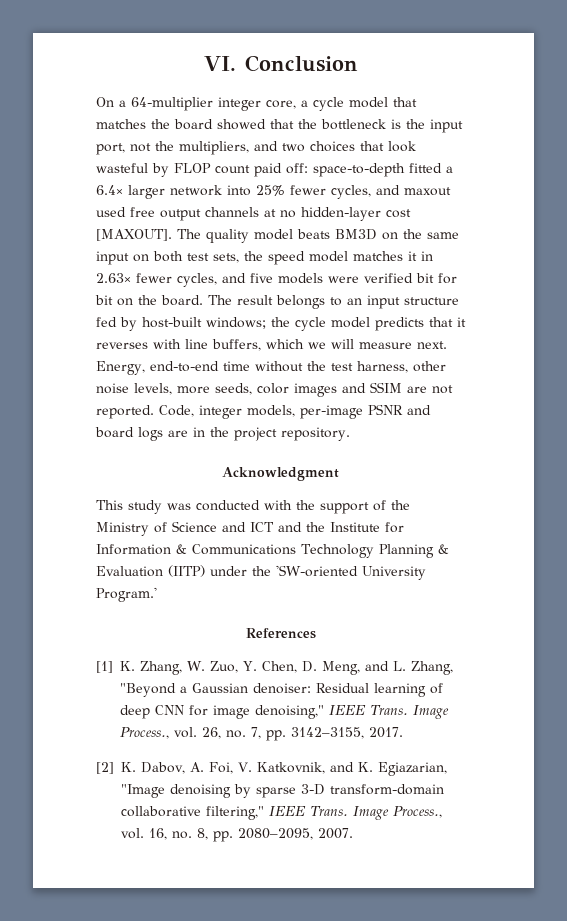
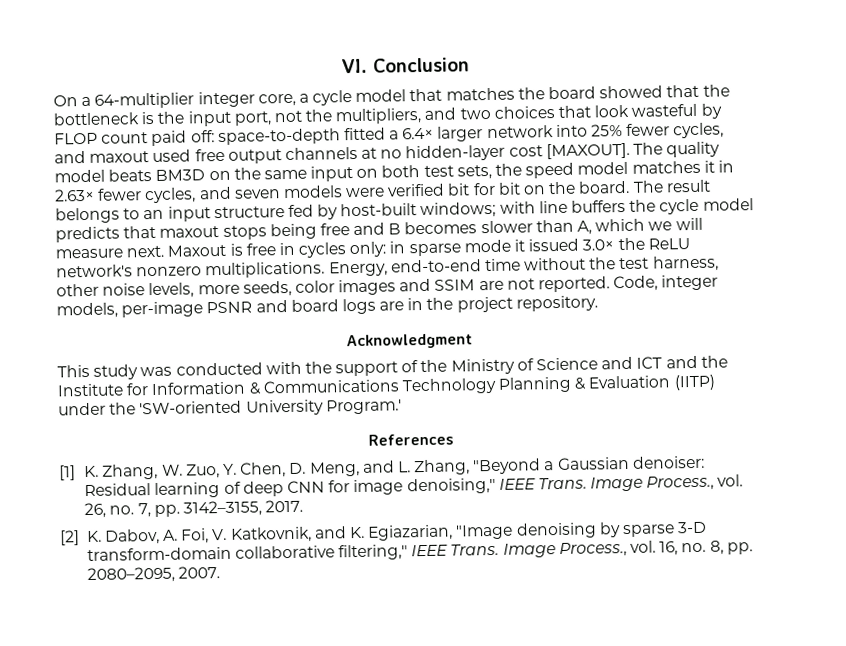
- The quality model beats BM3D on the same input on both test sets, the speed model matches it in 2.63× fewer cycles, and five models were verified bit for bit on the board.
+ The quality model beats BM3D on the same input on both test sets, the speed model matches it in 2.63× fewer cycles, and seven models were verified bit for bit on the board.
- The result belongs to an input structure fed by host-built windows; the cycle model predicts that it reverses with line buffers, which we will measure next.
+ The result belongs to an input structure fed by host-built windows; with line buffers the cycle model predicts that maxout stops being free and B becomes slower than A, which we will measure next.
+ Maxout is free in cycles only: in sparse mode it issued 3.0× the ReLU network's nonzero multiplications.

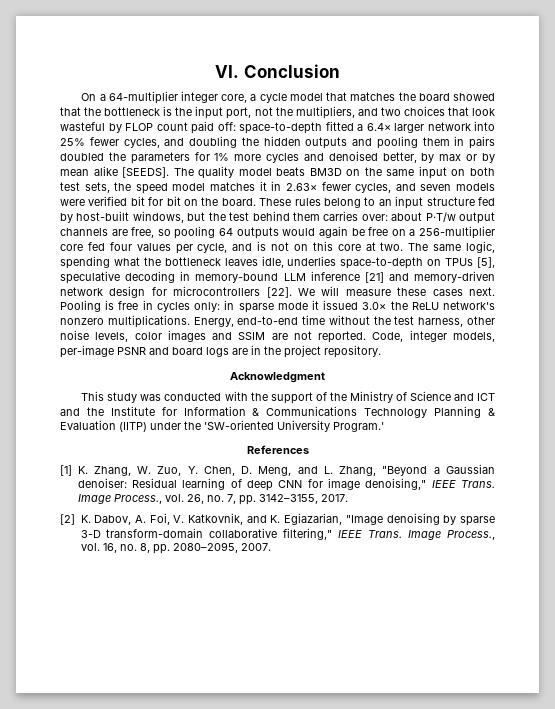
- On a 64-multiplier integer core, a cycle model that matches the board showed that the bottleneck is the input port, not the multipliers, and two choices that look wasteful by FLOP count paid off: space-to-depth fitted a 6.4× larger network into 25% fewer cycles, and maxout used free output channels at no hidden-layer cost [MAXOUT].
+ On a 64-multiplier integer core, a cycle model that matches the board showed that the bottleneck is the input port, not the multipliers, and two choices that look wasteful by FLOP count paid off: space-to-depth fitted a 6.4× larger network into 25% fewer cycles, and doubling the hidden outputs and pooling them in pairs doubled the parameters for 1% more cycles and denoised better, by max or by mean alike [SEEDS].
- The result belongs to an input structure fed by host-built windows; with line buffers the cycle model predicts that maxout stops being free and B becomes slower than A, which we will measure next. Maxout is free in cycles only: in sparse mode it issued 3.0× the ReLU network's nonzero multiplications.
+ These rules belong to an input structure fed by host-built windows, but the test behind them carries over: about P·T/w output channels are free, so pooling 64 outputs would again be free on a 256-multiplier core fed four values per cycle, and is not on this core at two. The same logic, spending what the bottleneck leaves idle, underlies space-to-depth on TPUs [5], speculative decoding in memory-bound LLM inference [21] and memory-driven network design for microcontrollers [22]. We will measure these cases next. Pooling is free in cycles only: in sparse mode it issued 3.0× the ReLU network's nonzero multiplications.
- Energy, end-to-end time without the test harness, other noise levels, more seeds, color images and SSIM are not reported.
+ Energy, end-to-end time without the test harness, other noise levels, color images and SSIM are not reported.

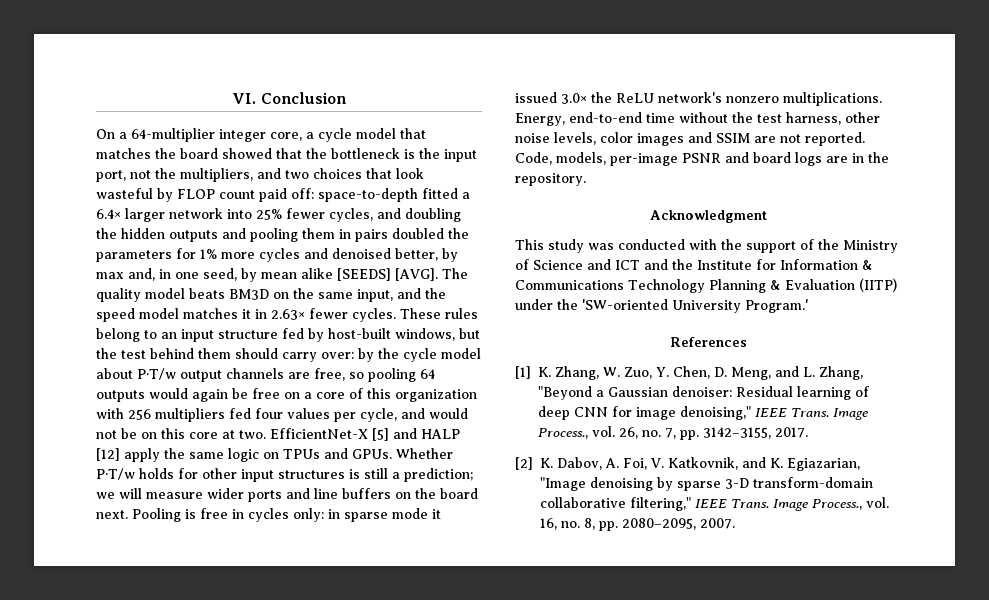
- space-to-depth fitted a 6.4× larger network into 25% fewer cycles, and doubling the hidden outputs and pooling them in pairs doubled the parameters for 1% more cycles and denoised better, by max or by mean alike [SEEDS].
+ space-to-depth fitted a 6.4× larger network into 25% fewer cycles, and doubling the hidden outputs and pooling them in pairs doubled the parameters for 1% more cycles and denoised better, by max and, in one seed, by mean alike [SEEDS] [AVG].
- The quality model beats BM3D on the same input on both test sets, the speed model matches it in 2.63× fewer cycles, and seven models were verified bit for bit on the board.
+ The quality model beats BM3D on the same input, and the speed model matches it in 2.63× fewer cycles.
- These rules belong to an input structure fed by host-built windows, but the test behind them carries over: about P·T/w output channels are free, so pooling 64 outputs would again be free on a 256-multiplier core fed four values per cycle, and is not on this core at two.
+ These rules belong to an input structure fed by host-built windows, but the test behind them should carry over: by the cycle model about P·T/w output channels are free, so pooling 64 outputs would again be free on a core of this organization with 256 multipliers fed four values per cycle, and would not be on this core at two.
- The same logic, spending what the bottleneck leaves idle, underlies space-to-depth on TPUs [5], speculative decoding in memory-bound LLM inference [21] and memory-driven network design for microcontrollers [22]. We will measure these cases next.
+ EfficientNet-X [5] and HALP [12] apply the same logic on TPUs and GPUs. Whether P·T/w holds for other input structures is still a prediction; we will measure wider ports and line buffers on the board next.
- Code, integer models, per-image PSNR and board logs are in the project repository.
+ Code, models, per-image PSNR and board logs are in the repository.

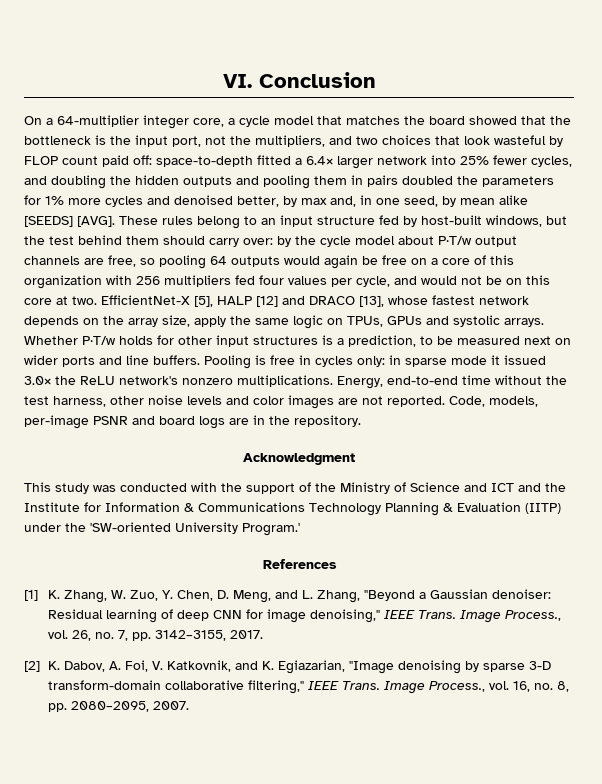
- The quality model beats BM3D on the same input, and the speed model matches it in 2.63× fewer cycles.
- EfficientNet-X [5] and HALP [12] apply the same logic on TPUs and GPUs.
+ EfficientNet-X [5], HALP [12] and DRACO [13], whose fastest network depends on the array size, apply the same logic on TPUs, GPUs and systolic arrays.
- Whether P·T/w holds for other input structures is still a prediction; we will measure wider ports and line buffers on the board next.
+ Whether P·T/w holds for other input structures is a prediction, to be measured next on wider ports and line buffers.
- Energy, end-to-end time without the test harness, other noise levels, color images and SSIM are not reported.
+ Energy, end-to-end time without the test harness, other noise levels and color images are not reported.

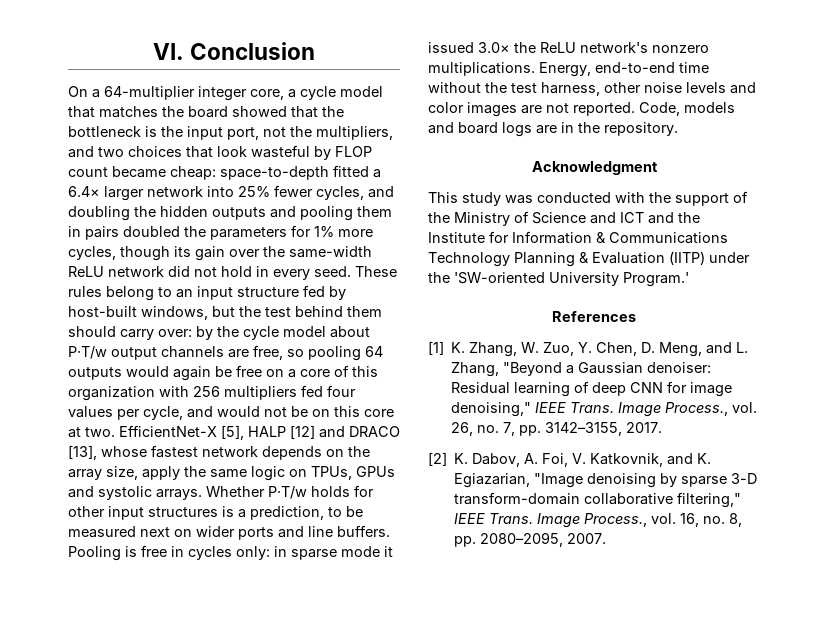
- On a 64-multiplier integer core, a cycle model that matches the board showed that the bottleneck is the input port, not the multipliers, and two choices that look wasteful by FLOP count paid off: space-to-depth fitted a 6.4× larger network into 25% fewer cycles, and doubling the hidden outputs and pooling them in pairs doubled the parameters for 1% more cycles and denoised better, by max and, in one seed, by mean alike [SEEDS] [AVG].
+ On a 64-multiplier integer core, a cycle model that matches the board showed that the bottleneck is the input port, not the multipliers, and two choices that look wasteful by FLOP count became cheap: space-to-depth fitted a 6.4× larger network into 25% fewer cycles, and doubling the hidden outputs and pooling them in pairs doubled the parameters for 1% more cycles, though its gain over the same-width ReLU network did not hold in every seed.
- Code, models, per-image PSNR and board logs are in the repository.
+ Code, models and board logs are in the repository.

